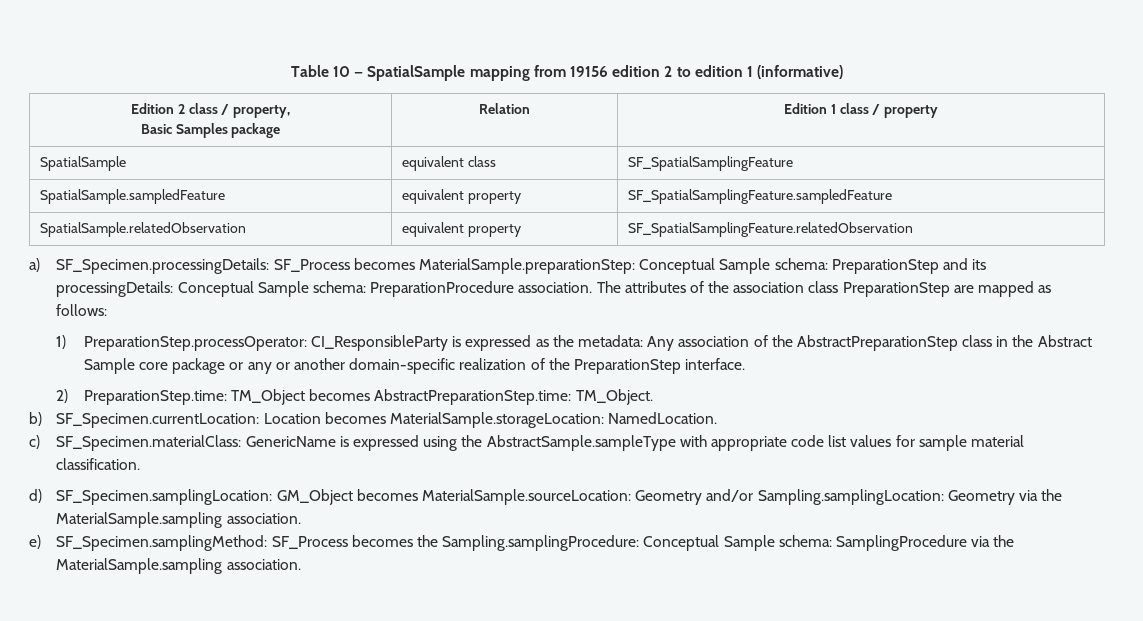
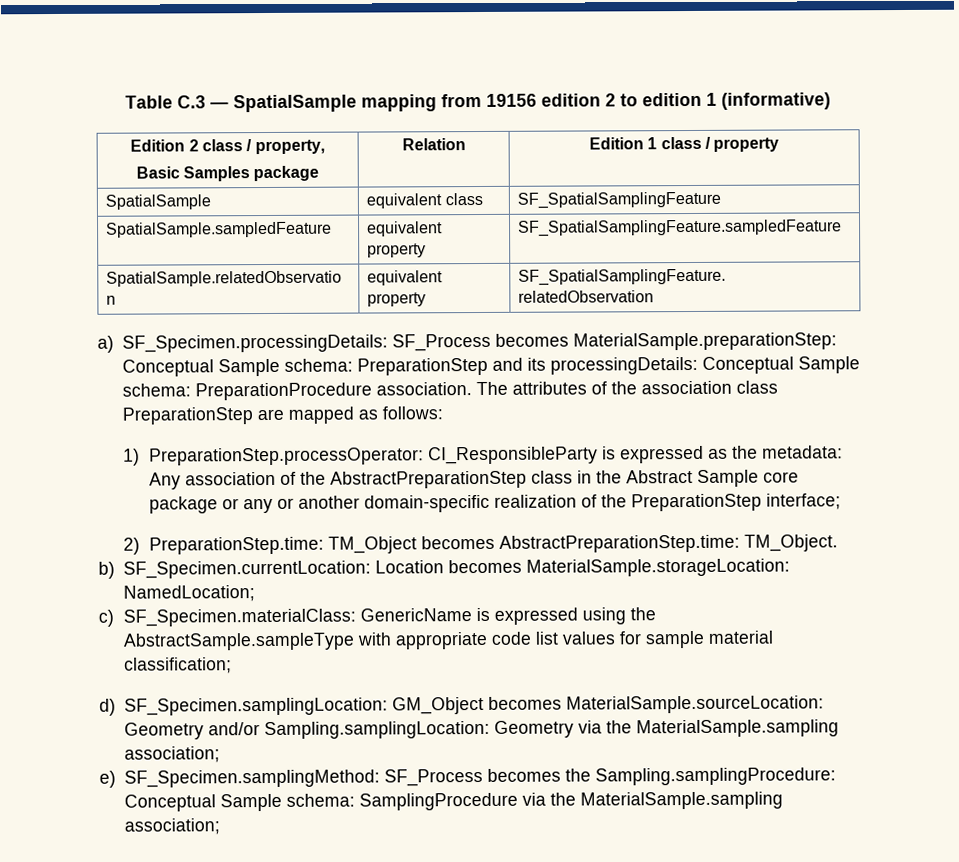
- Table 10 — SpatialSample mapping from 19156 edition 2 to edition 1 (informative)
+ Table C.3 — SpatialSample mapping from 19156 edition 2 to edition 1 (informative)
- 1) PreparationStep.processOperator: CI_ResponsibleParty is expressed as the metadata: Any association of the AbstractPreparationStep class in the Abstract Sample core package or any or another domain-specific realization of the PreparationStep interface.
+ 1) PreparationStep.processOperator: CI_ResponsibleParty is expressed as the metadata: Any association of the AbstractPreparationStep class in the Abstract Sample core package or any or another domain-specific realization of the PreparationStep interface;
- b) SF_Specimen.currentLocation: Location becomes MaterialSample.storageLocation: NamedLocation.
+ b) SF_Specimen.currentLocation: Location becomes MaterialSample.storageLocation: NamedLocation;
- c) SF_Specimen.materialClass: GenericName is expressed using the AbstractSample.sampleType with appropriate code list values for sample material classification.
+ c) SF_Specimen.materialClass: GenericName is expressed using the AbstractSample.sampleType with appropriate code list values for sample material classification;
- d) SF_Specimen.samplingLocation: GM_Object becomes MaterialSample.sourceLocation: Geometry and/or Sampling.samplingLocation: Geometry via the MaterialSample.sampling association.
+ d) SF_Specimen.samplingLocation: GM_Object becomes MaterialSample.sourceLocation: Geometry and/or Sampling.samplingLocation: Geometry via the MaterialSample.sampling association;
- e) SF_Specimen.samplingMethod: SF_Process becomes the Sampling.samplingProcedure: Conceptual Sample schema: SamplingProcedure via the MaterialSample.sampling association.
+ e) SF_Specimen.samplingMethod: SF_Process becomes the Sampling.samplingProcedure: Conceptual Sample schema: SamplingProcedure via the MaterialSample.sampling association;

